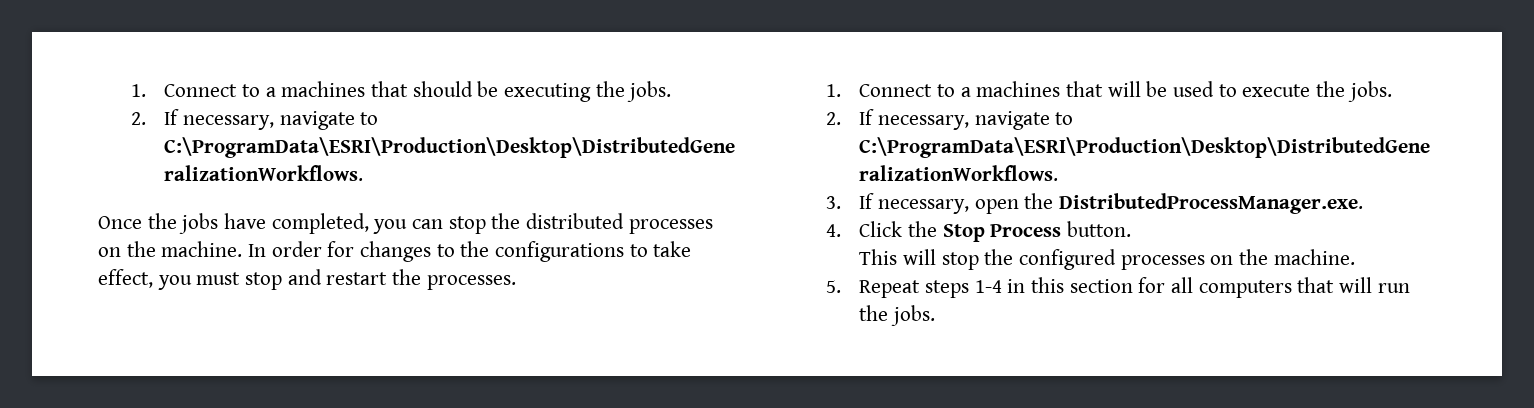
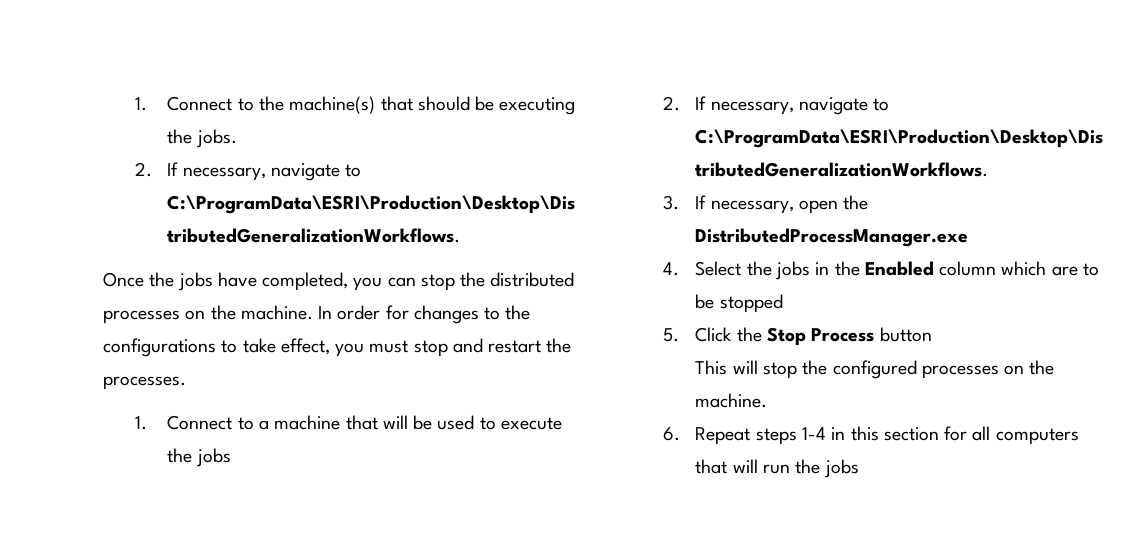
- 1. Connect to a machines that should be executing the jobs.
+ 1. Connect to the machine(s) that should be executing the jobs.
- 1. Connect to a machines that will be used to execute the jobs.
+ 1. Connect to a machine that will be used to execute the jobs
- 3. If necessary, open the DistributedProcessManager.exe.
- 4. Click the Stop Process button.
+ 3. If necessary, open the DistributedProcessManager.exe
+ 4. Select the jobs in the Enabled column which are to be stopped
+ 5. Click the Stop Process button
- 5. Repeat steps 1-4 in this section for all computers that will run the jobs.
+ 6. Repeat steps 1-4 in this section for all computers that will run the jobs

